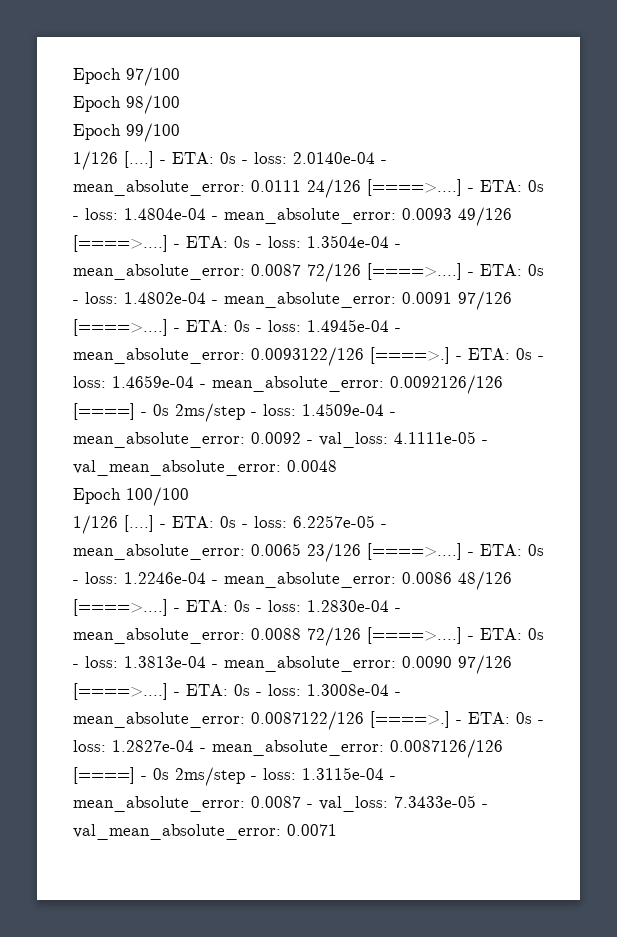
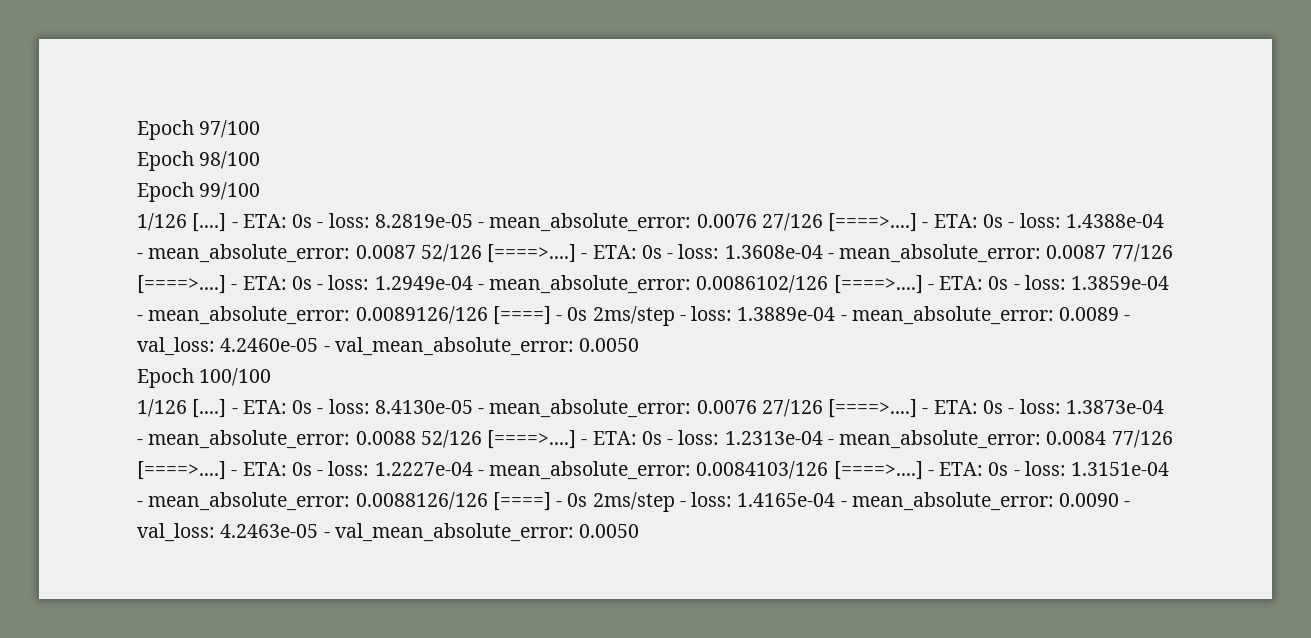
- - ETA: 0s - loss: 2.0140e-04 - mean_absolute_error: 0.0111 24/126 [====>....] - ETA: 0s - loss: 1.4804e-04 - mean_absolute_error: 0.0093 49/126 [====>....] - ETA: 0s - loss: 1.3504e-04 - mean_absolute_error: 0.0087 72/126 [====>....] - ETA: 0s - loss: 1.4802e-04 - mean_absolute_error: 0.0091 97/126 [====>....] - ETA: 0s - loss: 1.4945e-04 - mean_absolute_error: 0.0093122/126 [====>.] - ETA: 0s - loss: 1.4659e-04 - mean_absolute_error: 0.0092126/126 [====] - 0s 2ms/step - loss: 1.4509e-04 - mean_absolute_error: 0.0092 - val_loss: 4.1111e-05 - val_mean_absolute_error: 0.0048
+ - ETA: 0s - loss: 8.2819e-05 - mean_absolute_error: 0.0076 27/126 [====>....] - ETA: 0s - loss: 1.4388e-04 - mean_absolute_error: 0.0087 52/126 [====>....] - ETA: 0s - loss: 1.3608e-04 - mean_absolute_error: 0.0087 77/126 [====>....] - ETA: 0s - loss: 1.2949e-04 - mean_absolute_error: 0.0086102/126 [====>....] - ETA: 0s - loss: 1.3859e-04 - mean_absolute_error: 0.0089126/126 [====] - 0s 2ms/step - loss: 1.3889e-04 - mean_absolute_error: 0.0089 - val_loss: 4.2460e-05 - val_mean_absolute_error: 0.0050
- - ETA: 0s - loss: 6.2257e-05 - mean_absolute_error: 0.0065 23/126 [====>....] - ETA: 0s - loss: 1.2246e-04 - mean_absolute_error: 0.0086 48/126 [====>....] - ETA: 0s - loss: 1.2830e-04 - mean_absolute_error: 0.0088 72/126 [====>....] - ETA: 0s - loss: 1.3813e-04 - mean_absolute_error: 0.0090 97/126 [====>....] - ETA: 0s - loss: 1.3008e-04 - mean_absolute_error: 0.0087122/126 [====>.] - ETA: 0s - loss: 1.2827e-04 - mean_absolute_error: 0.0087126/126 [====] - 0s 2ms/step - loss: 1.3115e-04 - mean_absolute_error: 0.0087 - val_loss: 7.3433e-05 - val_mean_absolute_error: 0.0071
+ - ETA: 0s - loss: 8.4130e-05 - mean_absolute_error: 0.0076 27/126 [====>....] - ETA: 0s - loss: 1.3873e-04 - mean_absolute_error: 0.0088 52/126 [====>....] - ETA: 0s - loss: 1.2313e-04 - mean_absolute_error: 0.0084 77/126 [====>....] - ETA: 0s - loss: 1.2227e-04 - mean_absolute_error: 0.0084103/126 [====>....] - ETA: 0s - loss: 1.3151e-04 - mean_absolute_error: 0.0088126/126 [====] - 0s 2ms/step - loss: 1.4165e-04 - mean_absolute_error: 0.0090 - val_loss: 4.2463e-05 - val_mean_absolute_error: 0.0050

